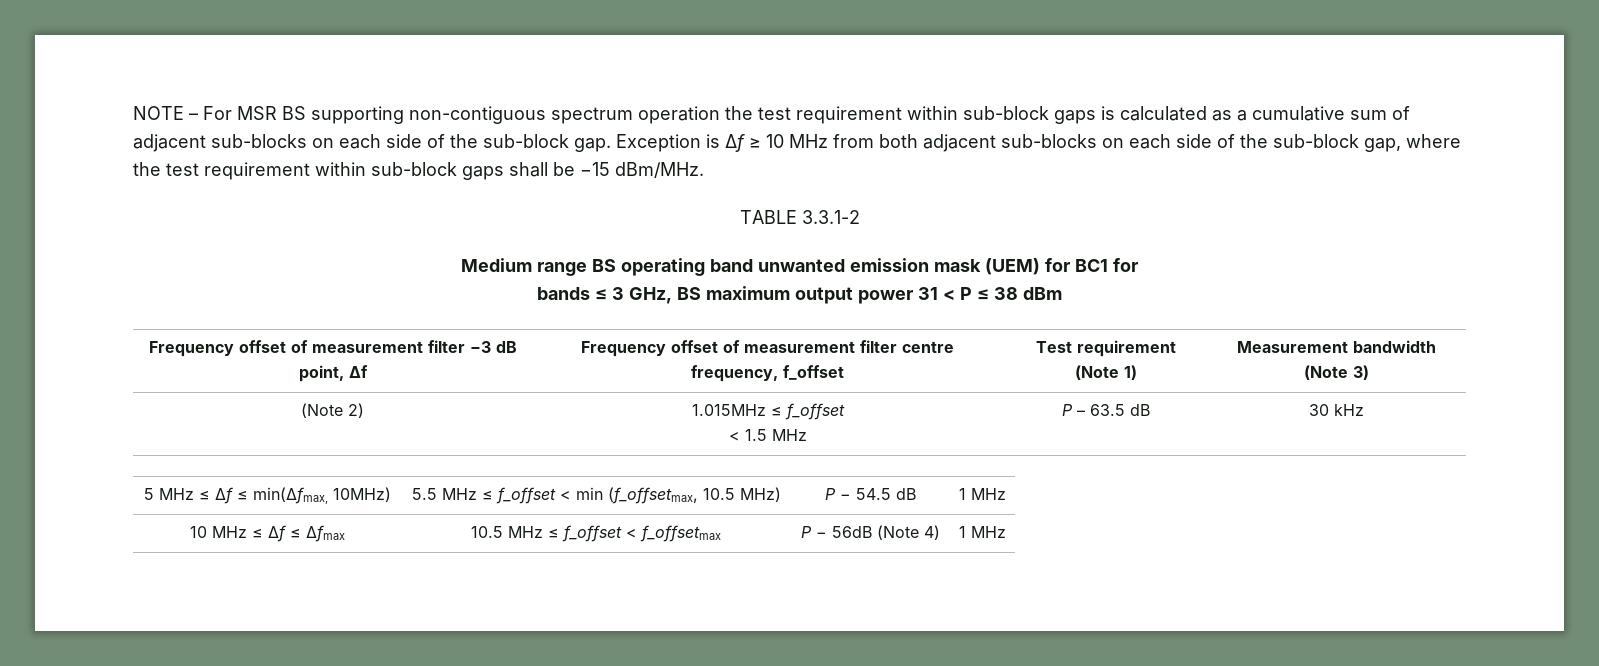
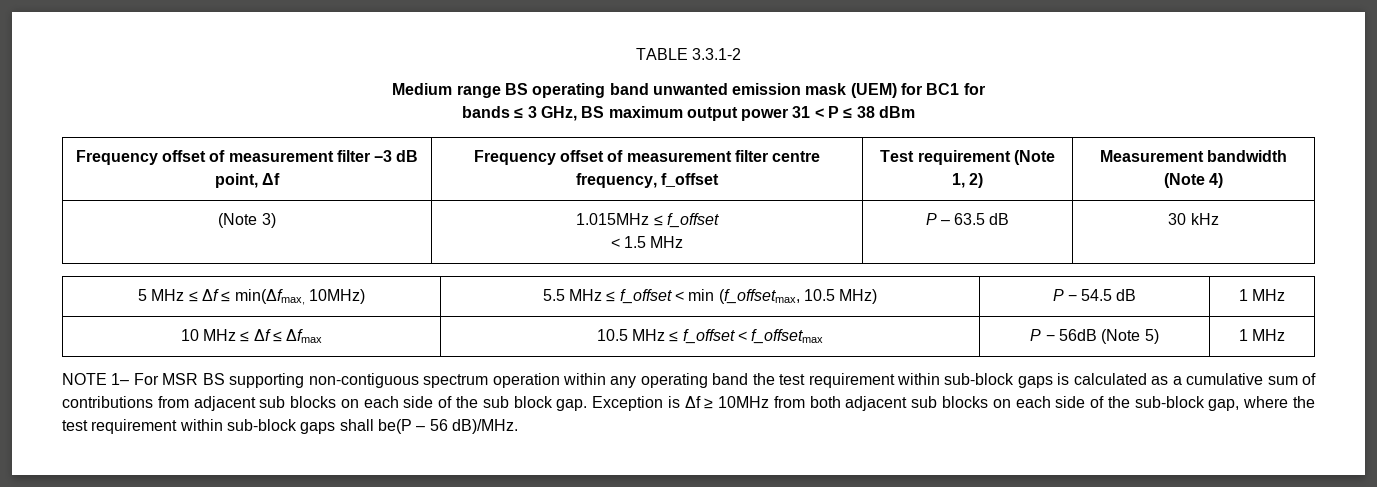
- NOTE – For MSR BS supporting non-contiguous spectrum operation the test requirement within sub-block gaps is calculated as a cumulative sum of adjacent sub-blocks on each side of the sub-block gap. Exception is Δf ≥ 10 MHz from both adjacent sub-blocks on each side of the sub-block gap, where the test requirement within sub-block gaps shall be −15 dBm/MHz.
- Frequency offset of measurement filter −3 dB point, Δf | Frequency offset of measurement filter centre frequency, f_offset | Test requirement (Note 1) | Measurement bandwidth (Note 3)
- (Note 2) | 1.015MHz ≤ f_offset
+ Frequency offset of measurement filter −3 dB point, Δf | Frequency offset of measurement filter centre frequency, f_offset | Test requirement (Note 1, 2) | Measurement bandwidth (Note 4)
+ (Note 3) | 1.015MHz ≤ f_offset
- 10 MHz ≤ Δf ≤ Δfmax | 10.5 MHz ≤ f_offset < f_offsetmax | P − 56dB (Note 4) | 1 MHz
+ 10 MHz ≤ Δf ≤ Δfmax | 10.5 MHz ≤ f_offset < f_offsetmax | P − 56dB (Note 5) | 1 MHz
+ NOTE 1– For MSR BS supporting non-contiguous spectrum operation within any operating band the test requirement within sub-block gaps is calculated as a cumulative sum of contributions from adjacent sub blocks on each side of the sub block gap. Exception is Δf ≥ 10MHz from both adjacent sub blocks on each side of the sub-block gap, where the test requirement within sub-block gaps shall be(P – 56 dB)/MHz.

